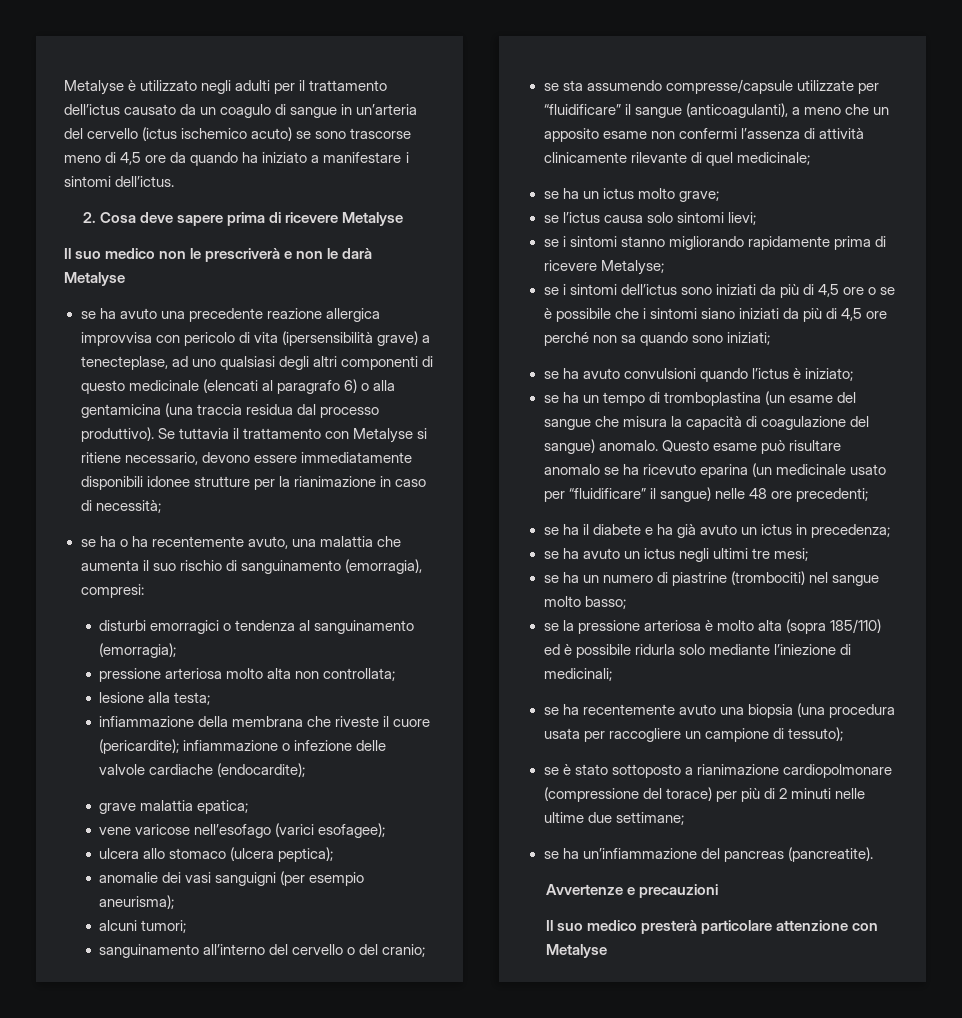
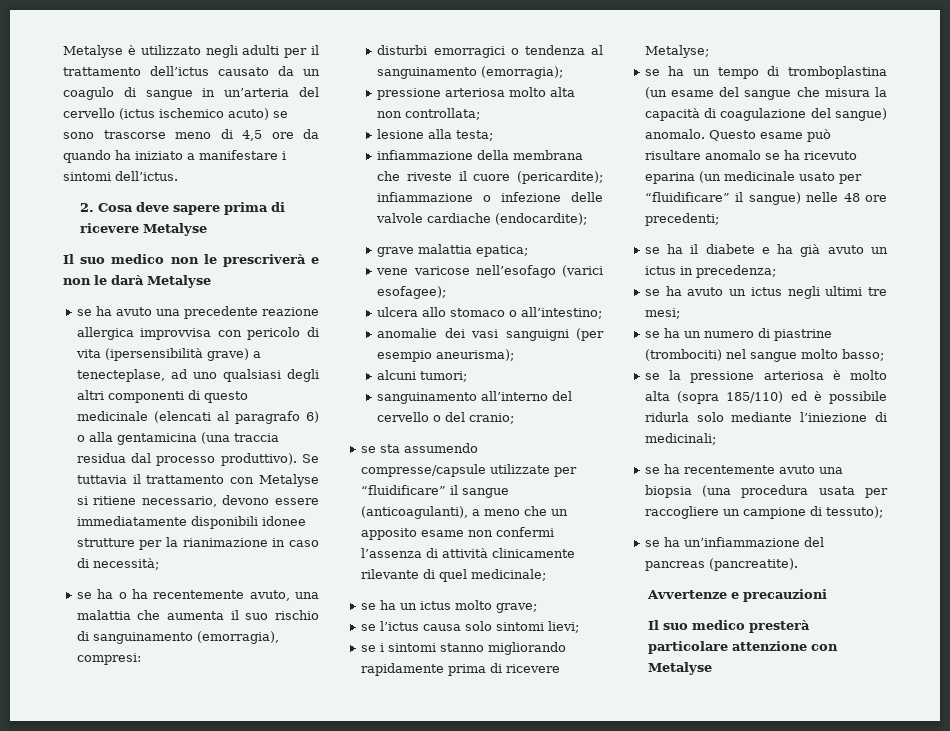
- ulcera allo stomaco (ulcera peptica);
+ ulcera allo stomaco o all’intestino;
- se i sintomi dell’ictus sono iniziati da più di 4,5 ore o se è possibile che i sintomi siano iniziati da più di 4,5 ore perché non sa quando sono iniziati;
- se ha avuto convulsioni quando l’ictus è iniziato;
- se è stato sottoposto a rianimazione cardiopolmonare (compressione del torace) per più di 2 minuti nelle ultime due settimane;

